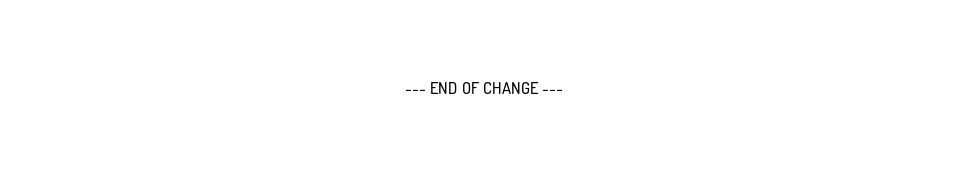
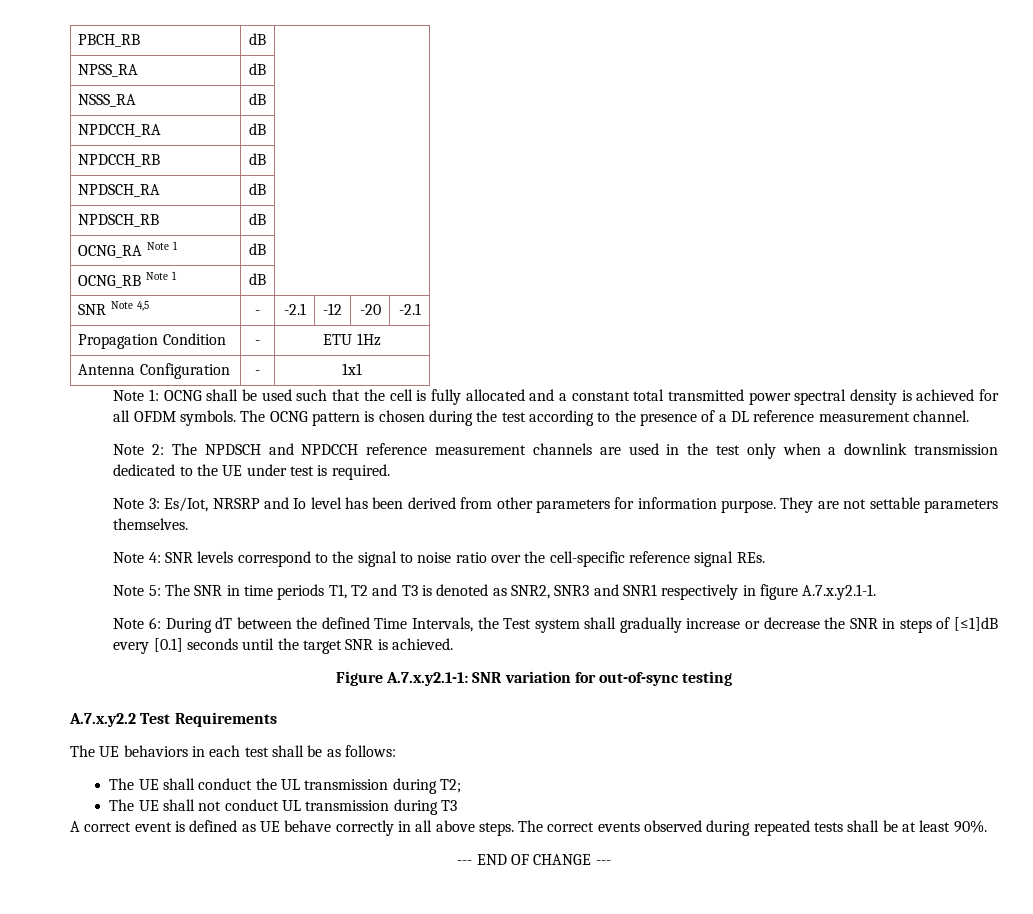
+ PBCH_RB | dB |
+ NPSS_RA | dB |
+ NSSS_RA | dB |
+ NPDCCH_RA | dB |
+ NPDCCH_RB | dB |
+ NPDSCH_RA | dB |
+ NPDSCH_RB | dB |
+ OCNG_RA Note 1 | dB |
+ OCNG_RB Note 1 | dB |
+ SNR Note 4,5 | - | -2.1 | -12 | -20 | -2.1
+ Propagation Condition | - | ETU 1Hz
+ Antenna Configuration | - | 1x1
+ Note 1: OCNG shall be used such that the cell is fully allocated and a constant total transmitted power spectral density is achieved for all OFDM symbols. The OCNG pattern is chosen during the test according to the presence of a DL reference measurement channel.
+ Note 2: The NPDSCH and NPDCCH reference measurement channels are used in the test only when a downlink transmission dedicated to the UE under test is required.
+ Note 3: Es/Iot, NRSRP and Io level has been derived from other parameters for information purpose. They are not settable parameters themselves.
+ Note 4: SNR levels correspond to the signal to noise ratio over the cell-specific reference signal REs.
+ Note 5: The SNR in time periods T1, T2 and T3 is denoted as SNR2, SNR3 and SNR1 respectively in figure A.7.x.y2.1-1.
+ Note 6: During dT between the defined Time Intervals, the Test system shall gradually increase or decrease the SNR in steps of [≤1]dB every [0.1] seconds until the target SNR is achieved.
+ Figure A.7.x.y2.1-1: SNR variation for out-of-sync testing
+ A.7.x.y2.2 Test Requirements
+ The UE behaviors in each test shall be as follows:
+ The UE shall conduct the UL transmission during T2;
+ The UE shall not conduct UL transmission during T3
+ A correct event is defined as UE behave correctly in all above steps. The correct events observed during repeated tests shall be at least 90%.

